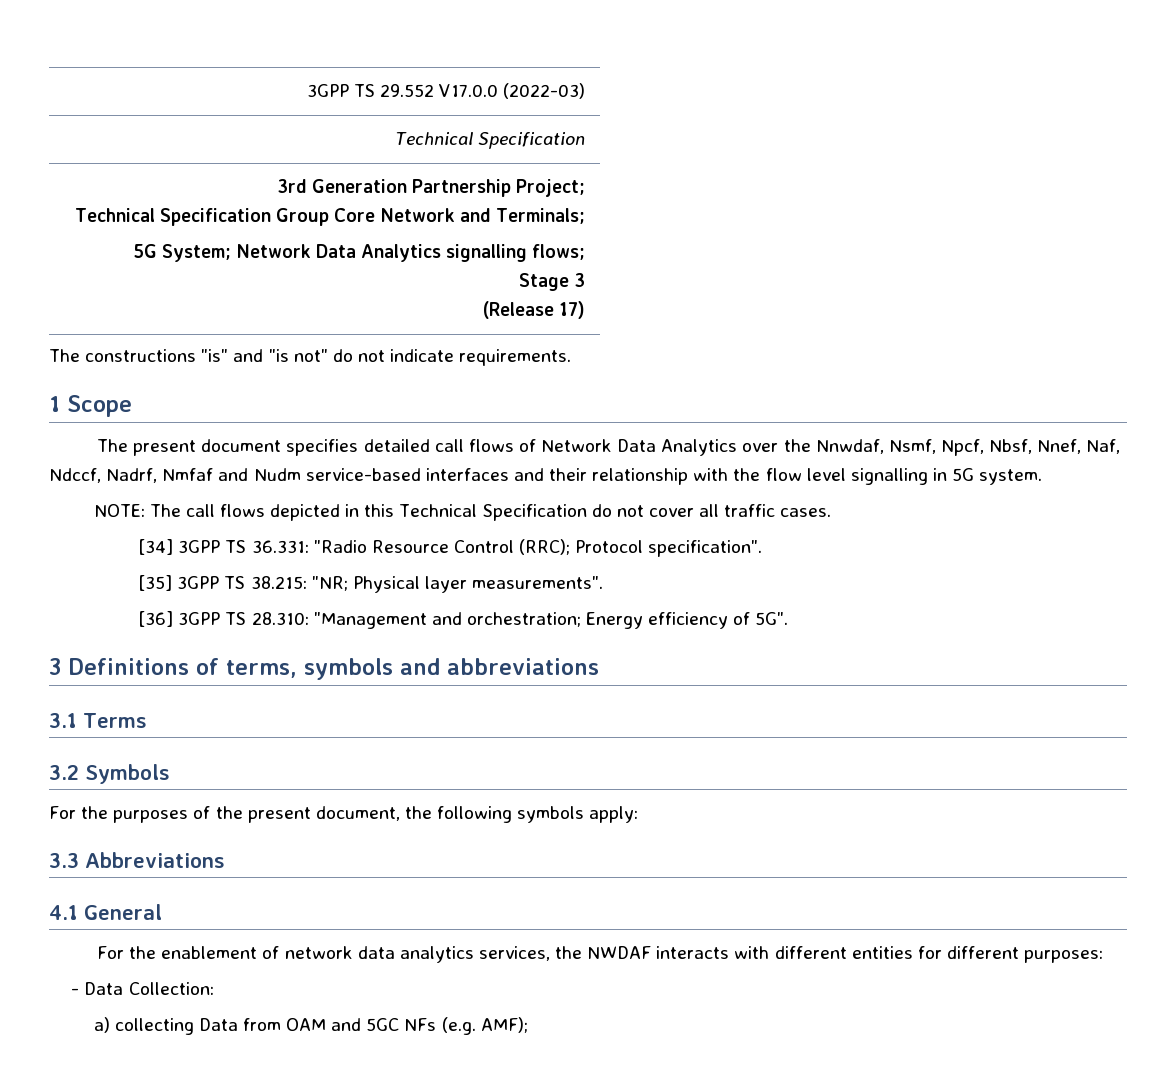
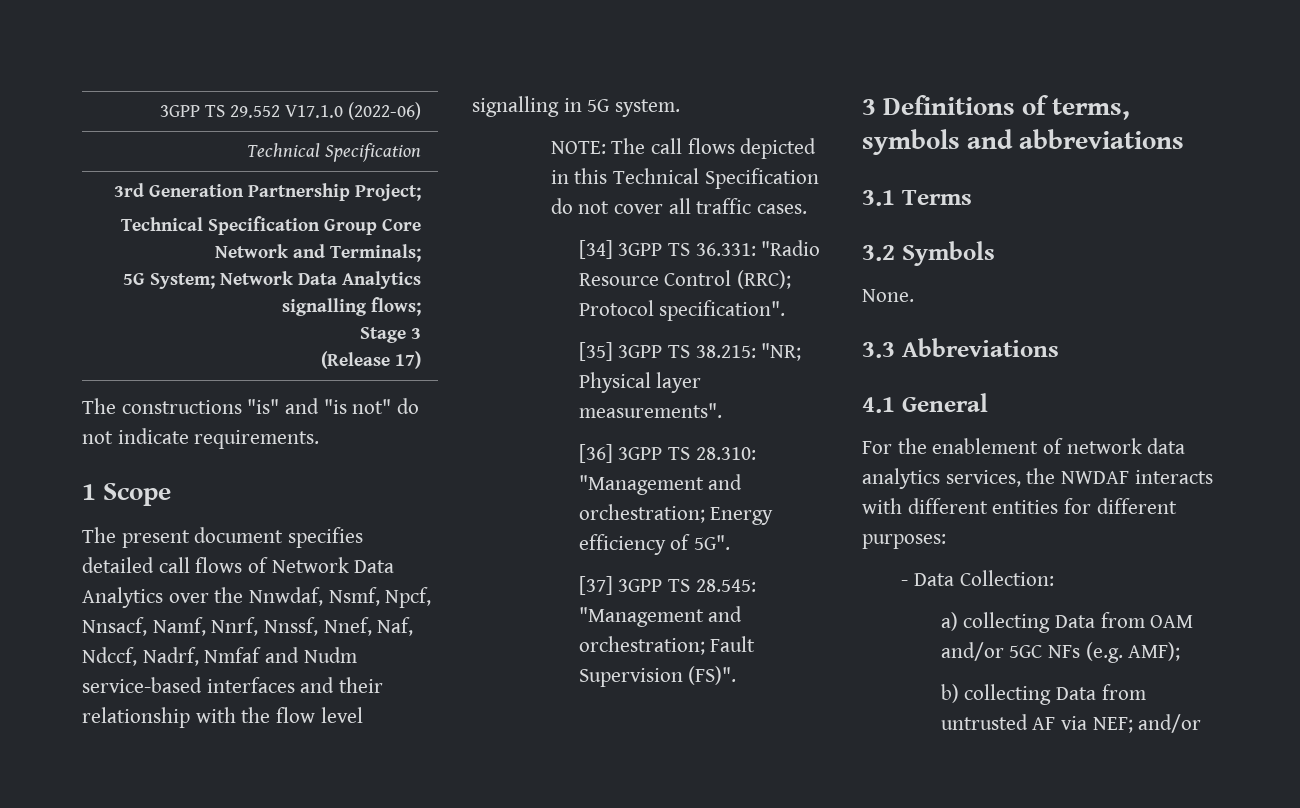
- 3GPP TS 29.552 V17.0.0 (2022-03)
+ 3GPP TS 29.552 V17.1.0 (2022-06)
- The present document specifies detailed call flows of Network Data Analytics over the Nnwdaf, Nsmf, Npcf, Nbsf, Nnef, Naf, Ndccf, Nadrf, Nmfaf and Nudm service-based interfaces and their relationship with the flow level signalling in 5G system.
+ The present document specifies detailed call flows of Network Data Analytics over the Nnwdaf, Nsmf, Npcf, Nnsacf, Namf, Nnrf, Nnssf, Nnef, Naf, Ndccf, Nadrf, Nmfaf and Nudm service-based interfaces and their relationship with the flow level signalling in 5G system.
+ [37] 3GPP TS 28.545: "Management and orchestration; Fault Supervision (FS)".
- For the purposes of the present document, the following symbols apply:
+ None.
- a) collecting Data from OAM and 5GC NFs (e.g. AMF);
+ a) collecting Data from OAM and/or 5GC NFs (e.g. AMF);
+ b) collecting Data from untrusted AF via NEF; and/or

